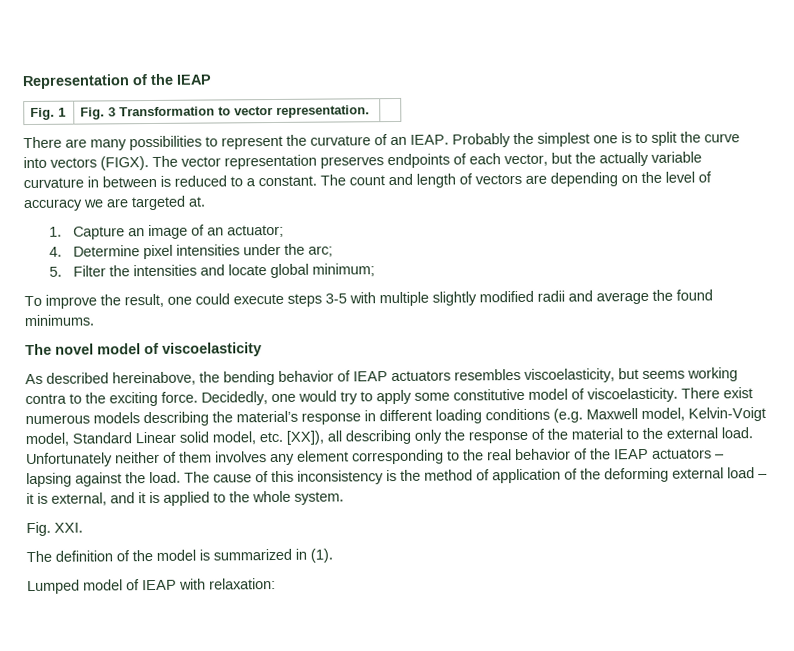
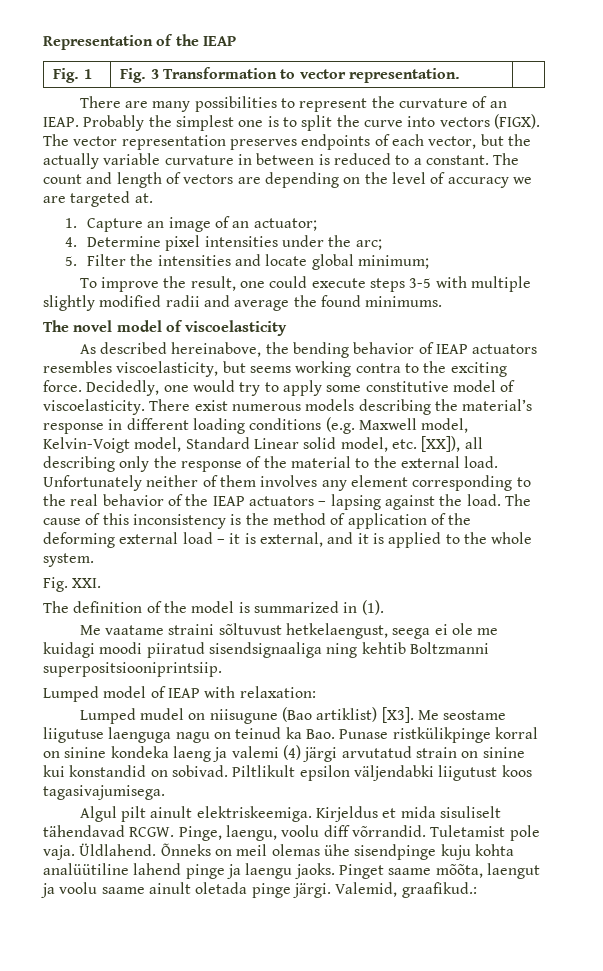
+ Me vaatame straini sõltuvust hetkelaengust, seega ei ole me kuidagi moodi piiratud sisendsignaaliga ning kehtib Boltzmanni superpositsiooniprintsiip.
+ Lumped mudel on niisugune (Bao artiklist) [X3]. Me seostame liigutuse laenguga nagu on teinud ka Bao. Punase ristkülikpinge korral on sinine kondeka laeng ja valemi (4) järgi arvutatud strain on sinine kui konstandid on sobivad. Piltlikult epsilon väljendabki liigutust koos tagasivajumisega.
+ Algul pilt ainult elektriskeemiga. Kirjeldus et mida sisuliselt tähendavad RCGW. Pinge, laengu, voolu diff võrrandid. Tuletamist pole vaja. Üldlahend. Õnneks on meil olemas ühe sisendpinge kuju kohta analüütiline lahend pinge ja laengu jaoks. Pinget saame mõõta, laengut ja voolu saame ainult oletada pinge järgi. Valemid, graafikud.:

